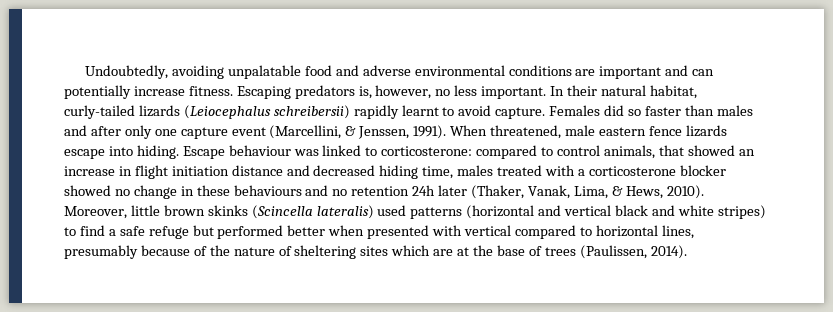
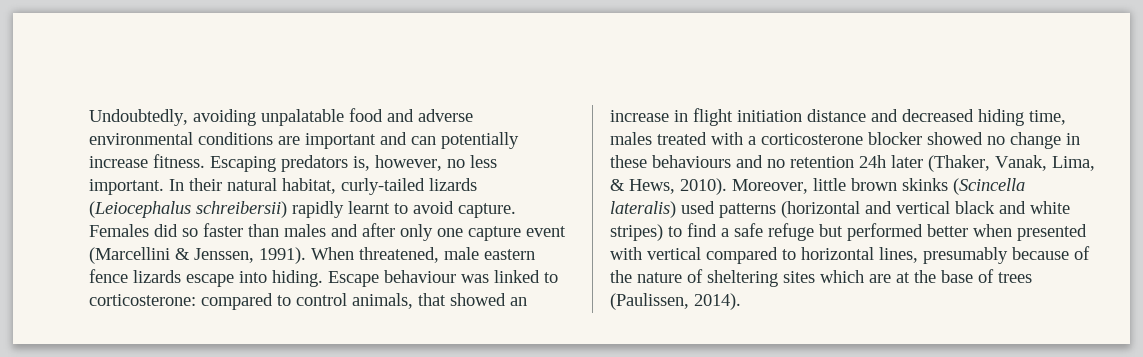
- Females did so faster than males and after only one capture event (Marcellini, & Jenssen, 1991).
+ Females did so faster than males and after only one capture event (Marcellini & Jenssen, 1991).

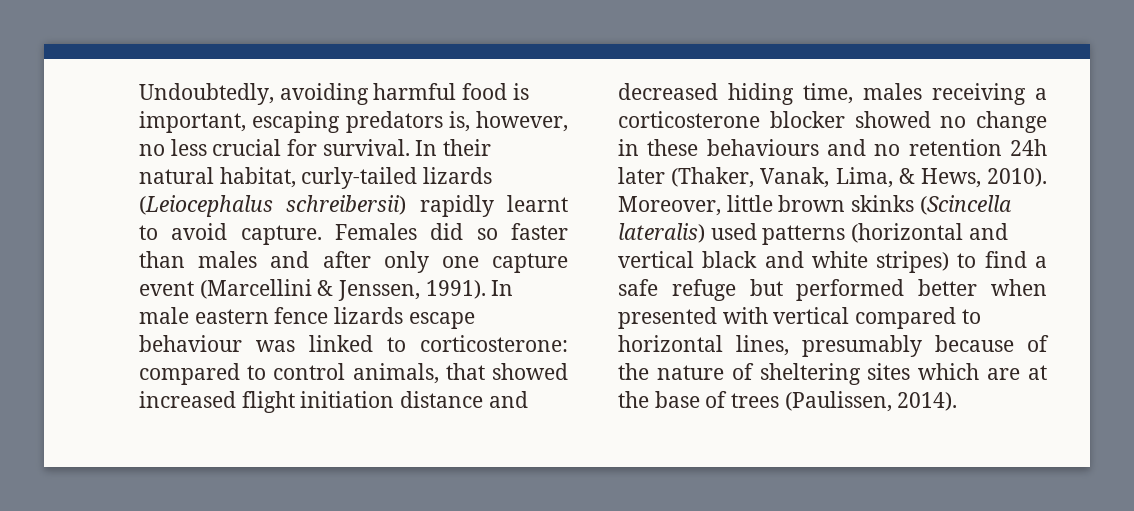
- Undoubtedly, avoiding unpalatable food and adverse environmental conditions are important and can potentially increase fitness. Escaping predators is, however, no less important.
+ Undoubtedly, avoiding harmful food is important, escaping predators is, however, no less crucial for survival.
- When threatened, male eastern fence lizards escape into hiding. Escape behaviour was linked to corticosterone: compared to control animals, that showed an increase in flight initiation distance and decreased hiding time, males treated with a corticosterone blocker showed no change in these behaviours and no retention 24h later (Thaker, Vanak, Lima, & Hews, 2010).
+ In male eastern fence lizards escape behaviour was linked to corticosterone: compared to control animals, that showed increased flight initiation distance and decreased hiding time, males receiving a corticosterone blocker showed no change in these behaviours and no retention 24h later (Thaker, Vanak, Lima, & Hews, 2010).

